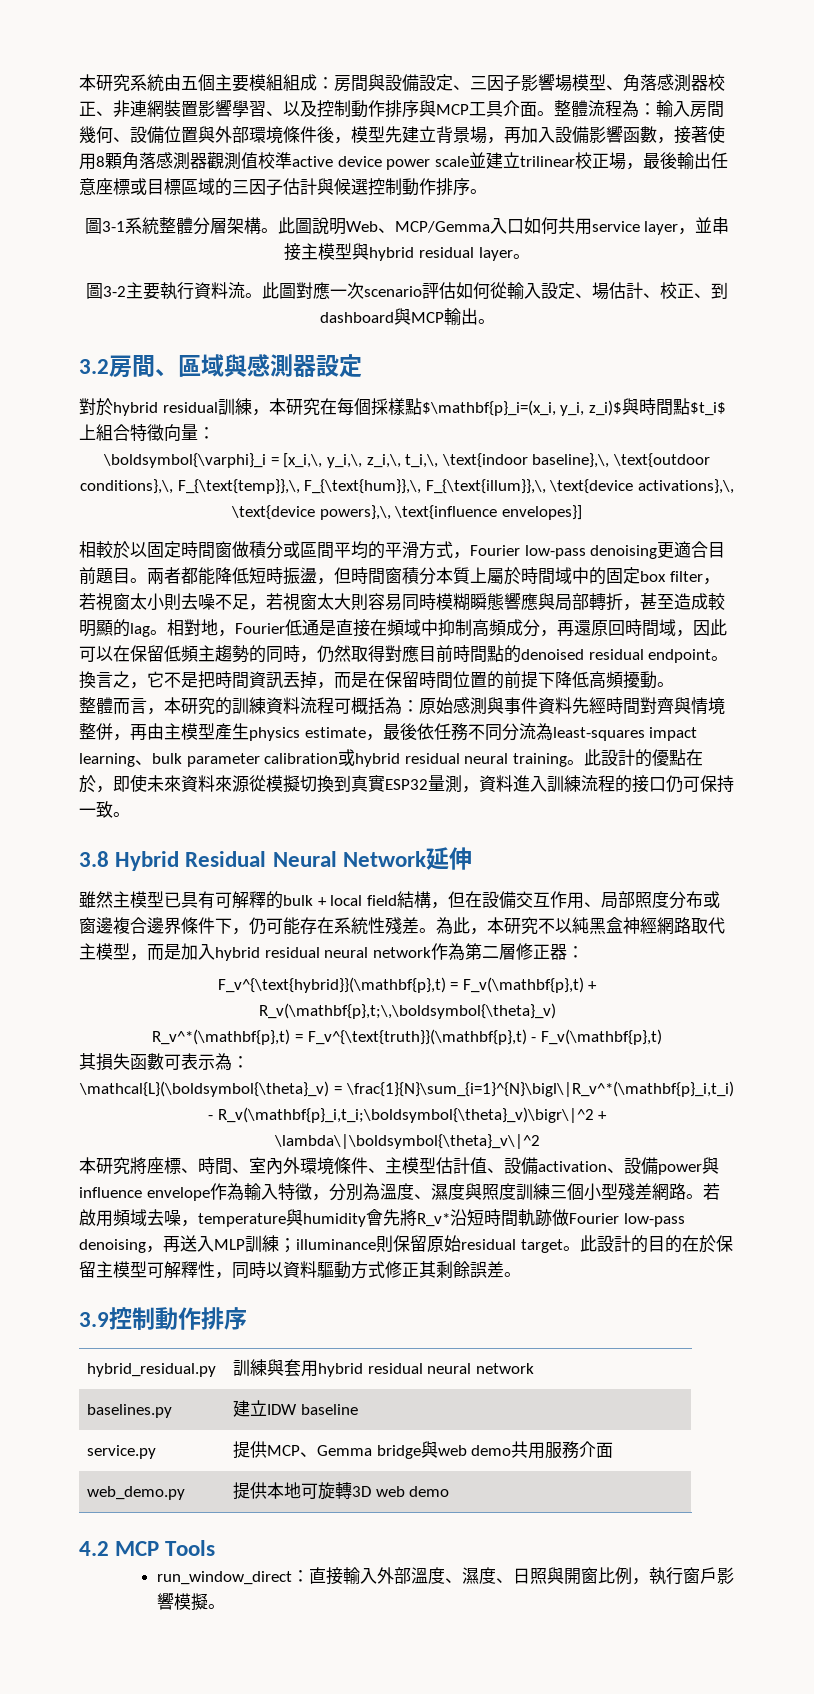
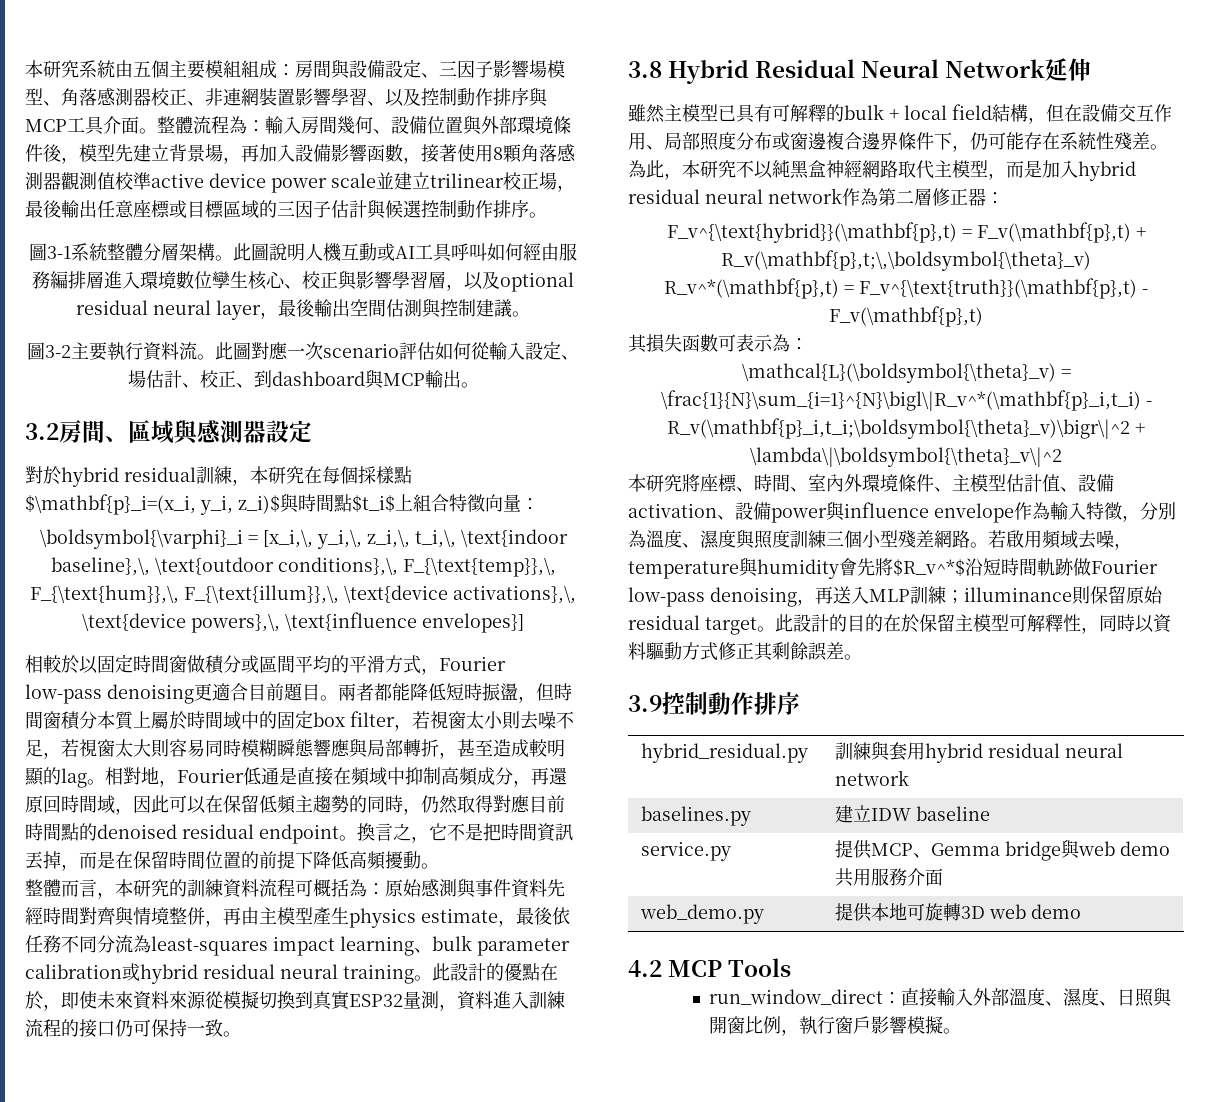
- 此圖說明Web、MCP/Gemma入口如何共用service layer，並串接主模型與hybrid residual layer。
+ 此圖說明人機互動或AI工具呼叫如何經由服務編排層進入環境數位孿生核心、校正與影響學習層，以及optional residual neural layer，最後輸出空間估測與控制建議。
- 若啟用頻域去噪，temperature與humidity會先將R_v*沿短時間軌跡做Fourier low-pass denoising，再送入MLP訓練；illuminance則保留原始residual target。
+ 若啟用頻域去噪，temperature與humidity會先將$R_v^*$沿短時間軌跡做Fourier low-pass denoising，再送入MLP訓練；illuminance則保留原始residual target。

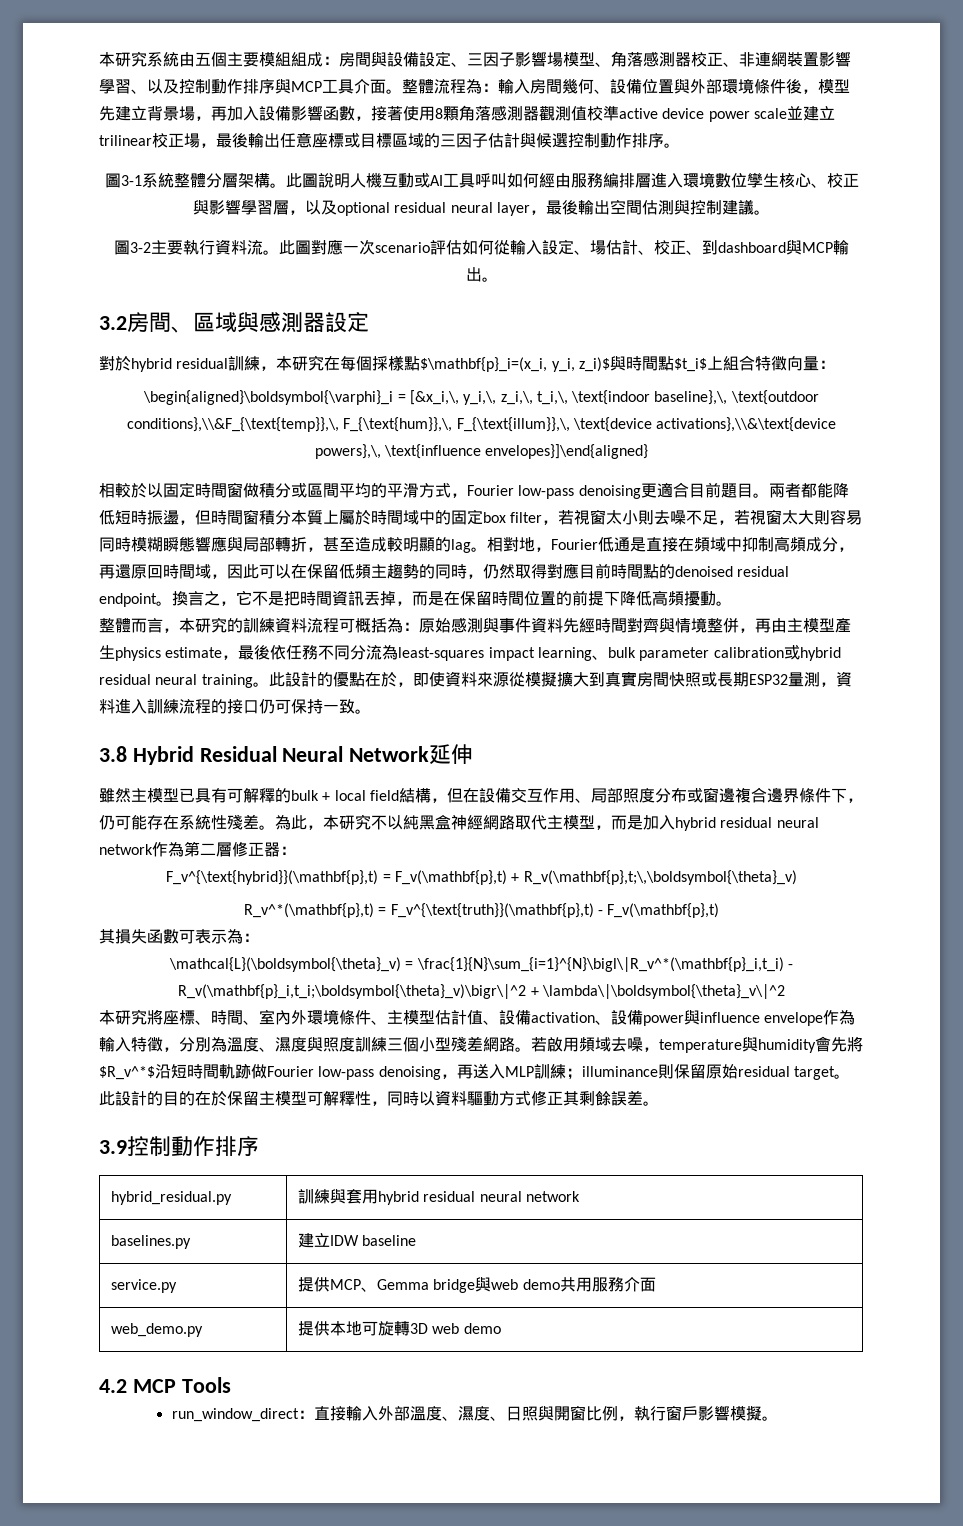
- \boldsymbol{\varphi}_i = [x_i,\, y_i,\, z_i,\, t_i,\, \text{indoor baseline},\, \text{outdoor conditions},\, F_{\text{temp}},\, F_{\text{hum}},\, F_{\text{illum}},\, \text{device activations},\, \text{device powers},\, \text{influence envelopes}]
+ \begin{aligned}\boldsymbol{\varphi}_i = [&x_i,\, y_i,\, z_i,\, t_i,\, \text{indoor baseline},\, \text{outdoor conditions},\\&F_{\text{temp}},\, F_{\text{hum}},\, F_{\text{illum}},\, \text{device activations},\\&\text{device powers},\, \text{influence envelopes}]\end{aligned}
- 此設計的優點在於，即使未來資料來源從模擬切換到真實ESP32量測，資料進入訓練流程的接口仍可保持一致。
+ 此設計的優點在於，即使資料來源從模擬擴大到真實房間快照或長期ESP32量測，資料進入訓練流程的接口仍可保持一致。

